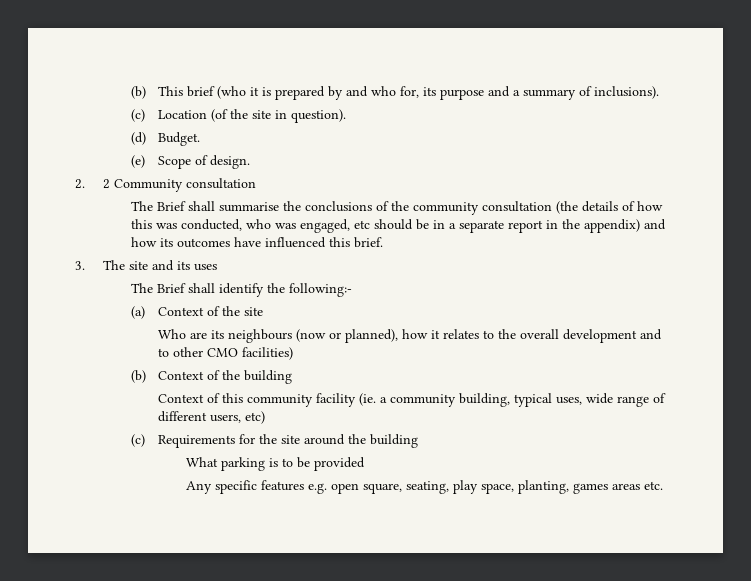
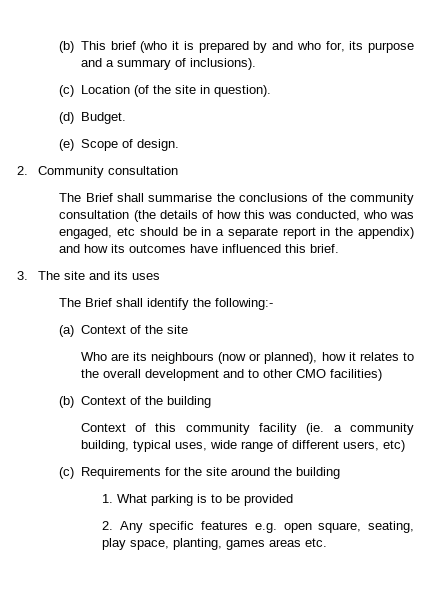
- 2. 2 Community consultation
+ 2. Community consultation
- What parking is to be provided
+ 1. What parking is to be provided
- Any specific features e.g. open square, seating, play space, planting, games areas etc.
+ 2. Any specific features e.g. open square, seating, play space, planting, games areas etc.

